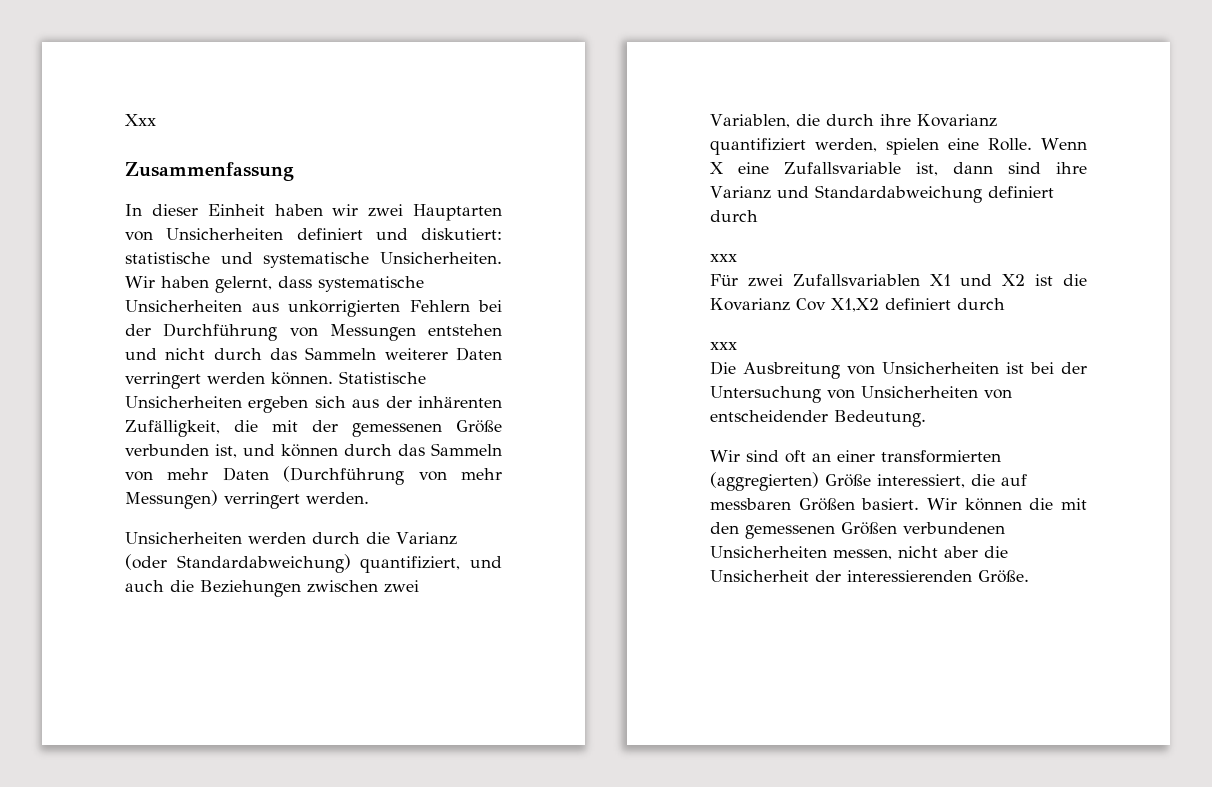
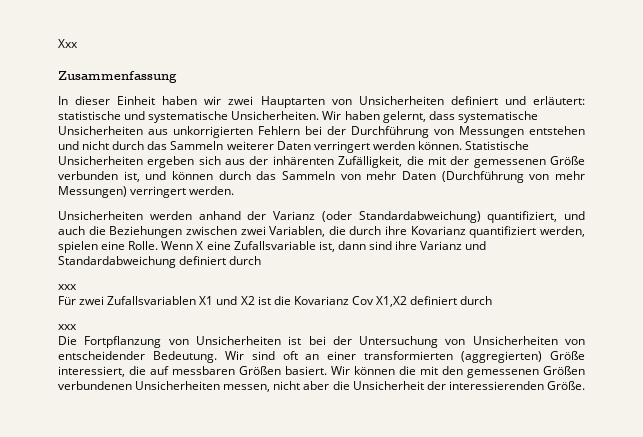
- In dieser Einheit haben wir zwei Hauptarten von Unsicherheiten definiert und diskutiert: statistische und systematische Unsicherheiten.
+ In dieser Einheit haben wir zwei Hauptarten von Unsicherheiten definiert und erläutert: statistische und systematische Unsicherheiten.
- Unsicherheiten werden durch die Varianz (oder Standardabweichung) quantifiziert, und auch die Beziehungen zwischen zwei Variablen, die durch ihre Kovarianz quantifiziert werden, spielen eine Rolle.
+ Unsicherheiten werden anhand der Varianz (oder Standardabweichung) quantifiziert, und auch die Beziehungen zwischen zwei Variablen, die durch ihre Kovarianz quantifiziert werden, spielen eine Rolle.
- Die Ausbreitung von Unsicherheiten ist bei der Untersuchung von Unsicherheiten von entscheidender Bedeutung.
- Wir sind oft an einer transformierten (aggregierten) Größe interessiert, die auf messbaren Größen basiert.
+ Die Fortpflanzung von Unsicherheiten ist bei der Untersuchung von Unsicherheiten von entscheidender Bedeutung. Wir sind oft an einer transformierten (aggregierten) Größe interessiert, die auf messbaren Größen basiert.

